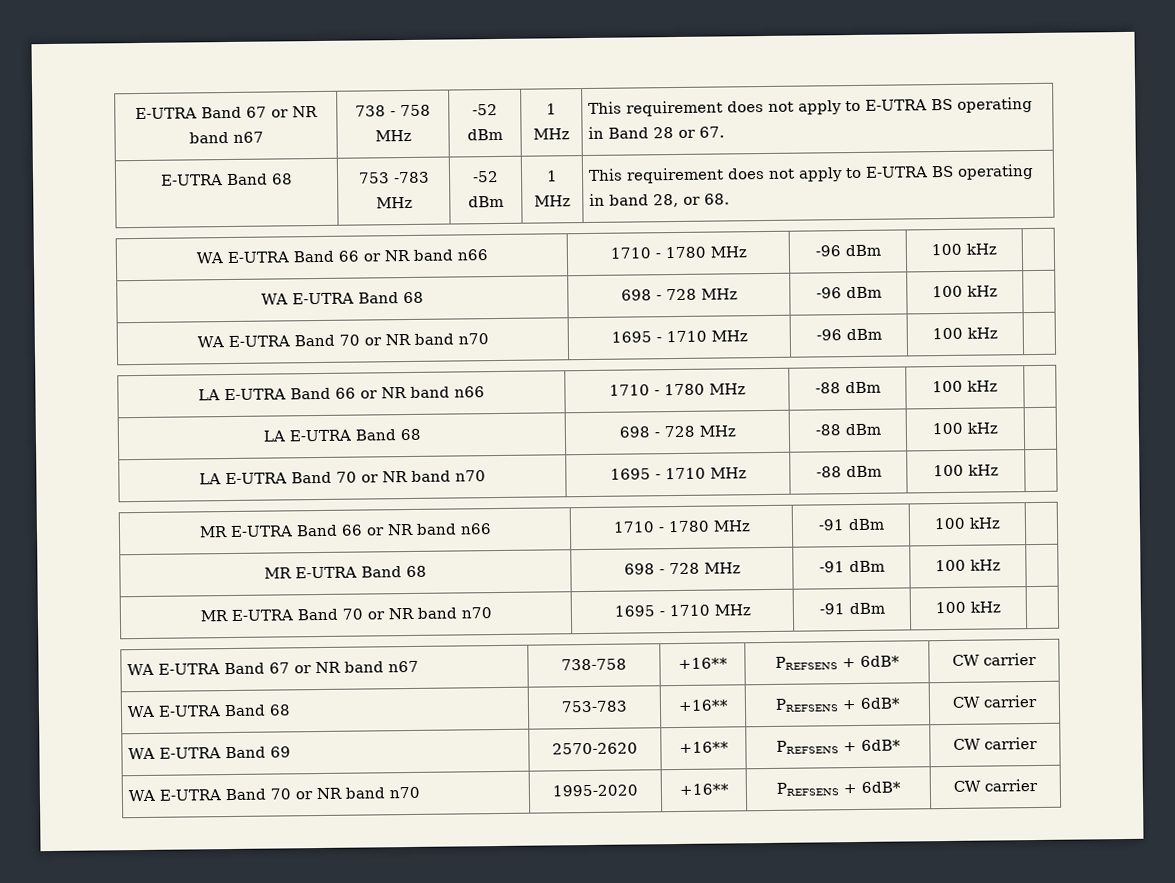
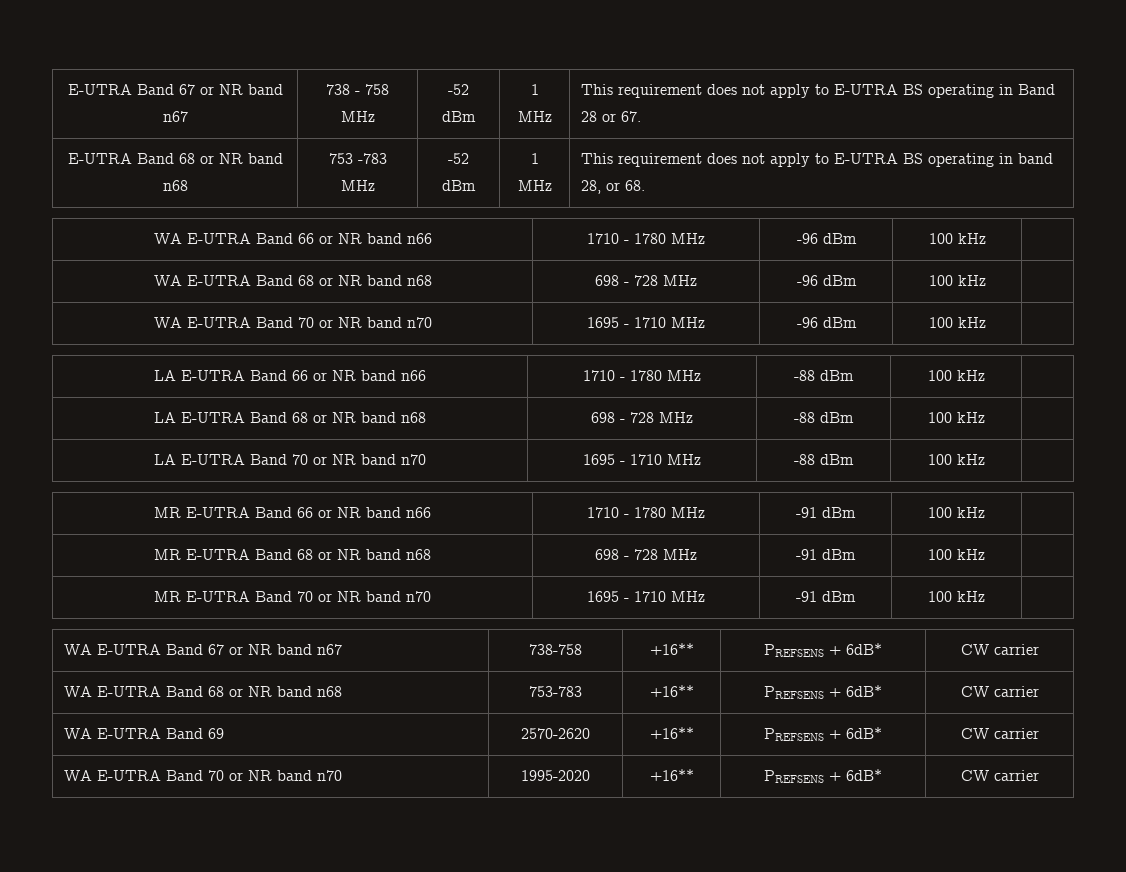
- E-UTRA Band 68 | 753 -783 MHz | -52 dBm | 1 MHz | This requirement does not apply to E-UTRA BS operating in band 28, or 68.
+ E-UTRA Band 68 or NR band n68 | 753 -783 MHz | -52 dBm | 1 MHz | This requirement does not apply to E-UTRA BS operating in band 28, or 68.
- WA E-UTRA Band 68 | 698 - 728 MHz | -96 dBm | 100 kHz |
+ WA E-UTRA Band 68 or NR band n68 | 698 - 728 MHz | -96 dBm | 100 kHz |
- LA E-UTRA Band 68 | 698 - 728 MHz | -88 dBm | 100 kHz |
+ LA E-UTRA Band 68 or NR band n68 | 698 - 728 MHz | -88 dBm | 100 kHz |
- MR E-UTRA Band 68 | 698 - 728 MHz | -91 dBm | 100 kHz |
+ MR E-UTRA Band 68 or NR band n68 | 698 - 728 MHz | -91 dBm | 100 kHz |
- WA E-UTRA Band 68 | 753-783 | +16** | PREFSENS + 6dB* | CW carrier
+ WA E-UTRA Band 68 or NR band n68 | 753-783 | +16** | PREFSENS + 6dB* | CW carrier

